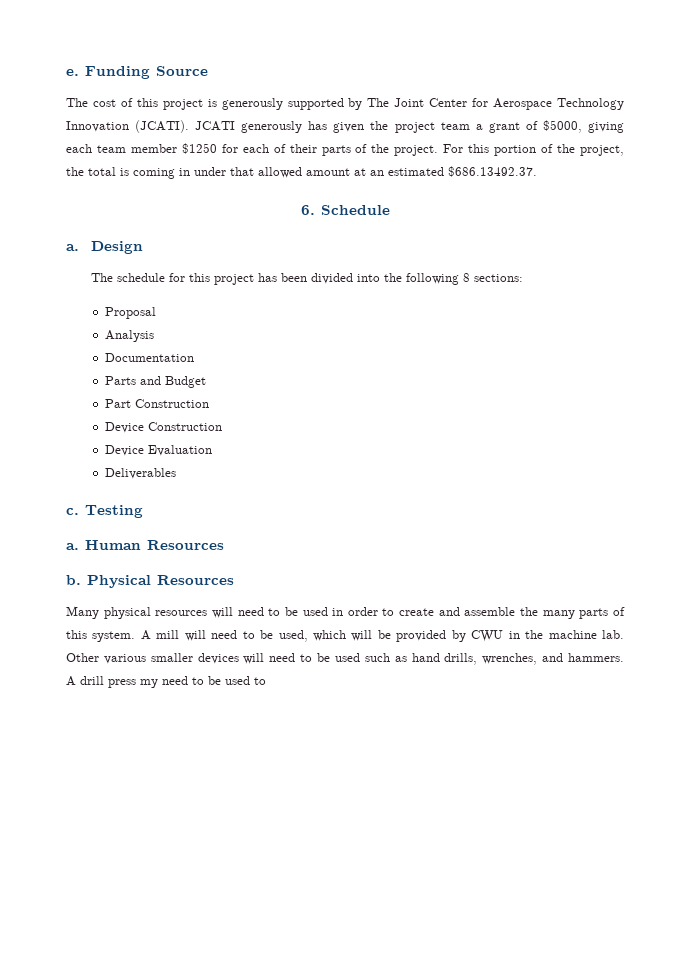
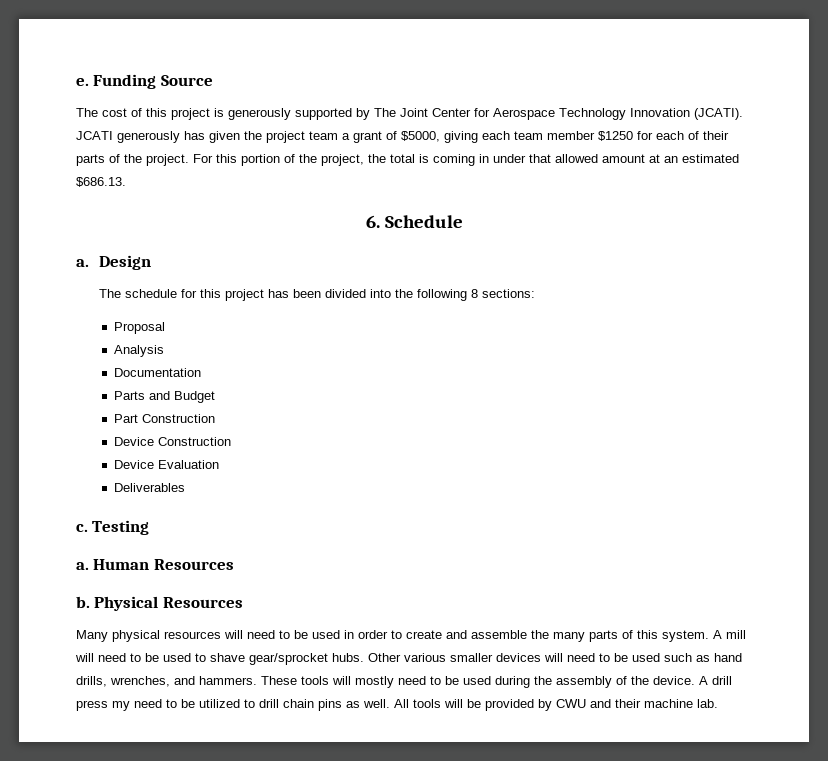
- For this portion of the project, the total is coming in under that allowed amount at an estimated $686.13492.37.
+ For this portion of the project, the total is coming in under that allowed amount at an estimated $686.13.
- A mill will need to be used, which will be provided by CWU in the machine lab.
+ A mill will need to be used to shave gear/sprocket hubs.
+ These tools will mostly need to be used during the assembly of the device.
- A drill press my need to be used to
+ A drill press my need to be utilized to drill chain pins as well. All tools will be provided by CWU and their machine lab.

